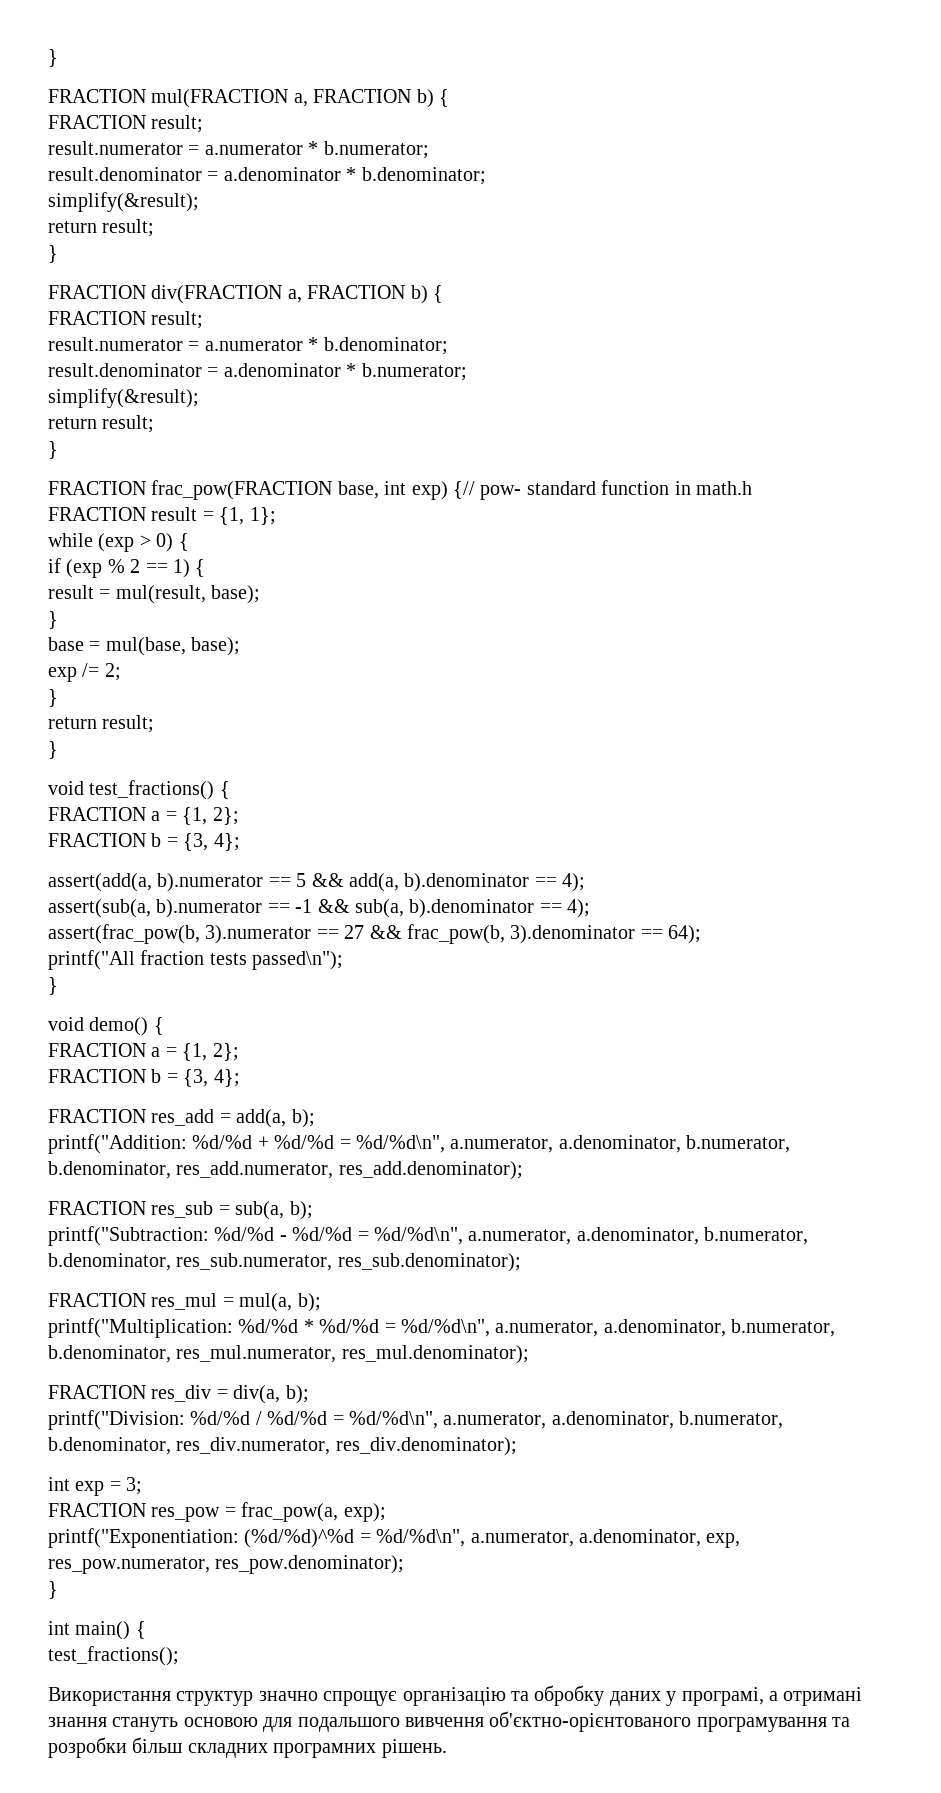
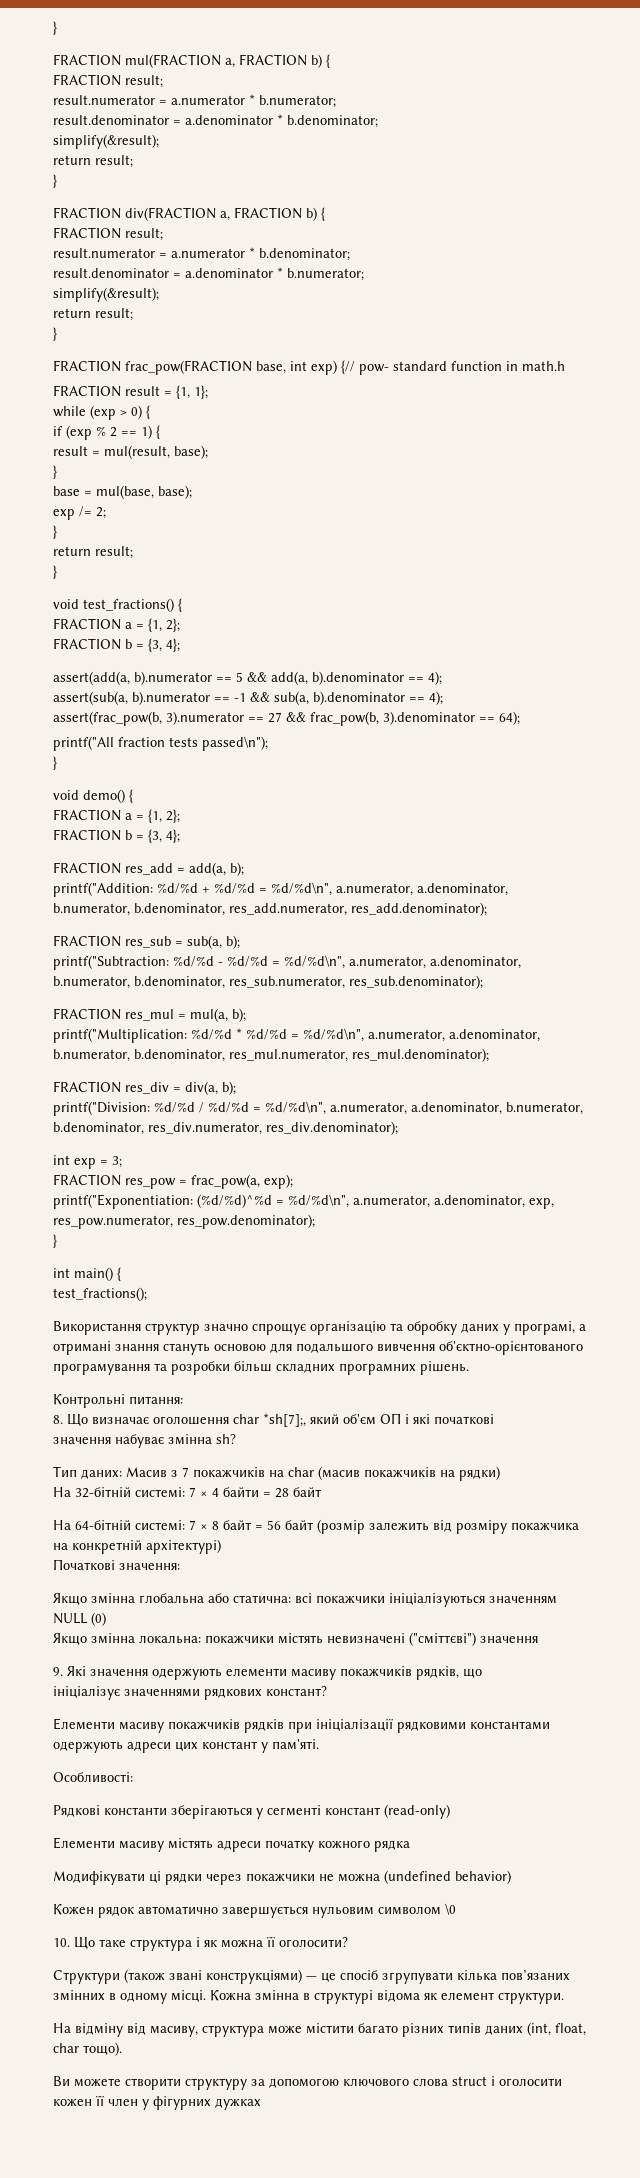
+ Контрольні питання:
+ 8. Що визначає оголошення char *sh[7];, який об'єм ОП і які початкові
+ значення набуває змінна sh?
+ Тип даних: Масив з 7 покажчиків на char (масив покажчиків на рядки)
+ На 32-бітній системі: 7 × 4 байти = 28 байт
+ На 64-бітній системі: 7 × 8 байт = 56 байт (розмір залежить від розміру покажчика на конкретній архітектурі)
+ Початкові значення:
+ Якщо змінна глобальна або статична: всі покажчики ініціалізуються значенням NULL (0)
+ Якщо змінна локальна: покажчики містять невизначені ("сміттєві") значення
+ 9. Які значення одержують елементи масиву покажчиків рядків, що
+ ініціалізує значеннями рядкових констант?
+ Елементи масиву покажчиків рядків при ініціалізації рядковими константами одержують адреси цих констант у пам'яті.
+ Особливості:
+ Рядкові константи зберігаються у сегменті констант (read-only)
+ Елементи масиву містять адреси початку кожного рядка
+ Модифікувати ці рядки через покажчики не можна (undefined behavior)
+ Кожен рядок автоматично завершується нульовим символом \0
+ 10. Що таке структура і як можна її оголосити?
+ Структури (також звані конструкціями) — це спосіб згрупувати кілька пов’язаних змінних в одному місці. Кожна змінна в структурі відома як елемент структури.
+ На відміну від масиву, структура може містити багато різних типів даних (int, float, char тощо).
+ Ви можете створити структуру за допомогою ключового слова struct і оголосити кожен її член у фігурних дужках

